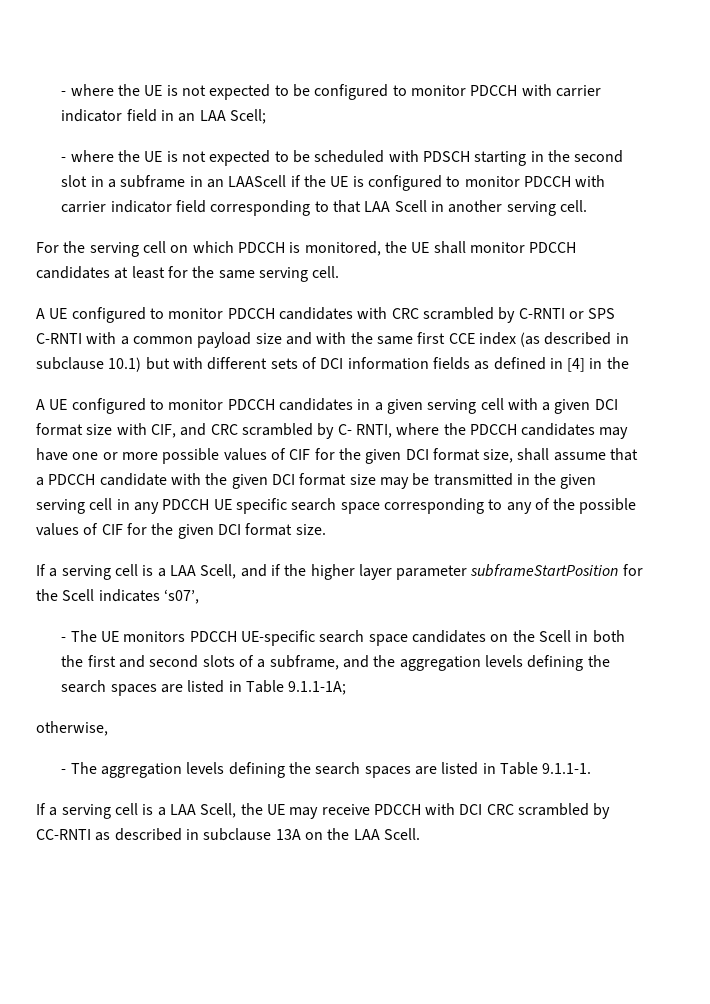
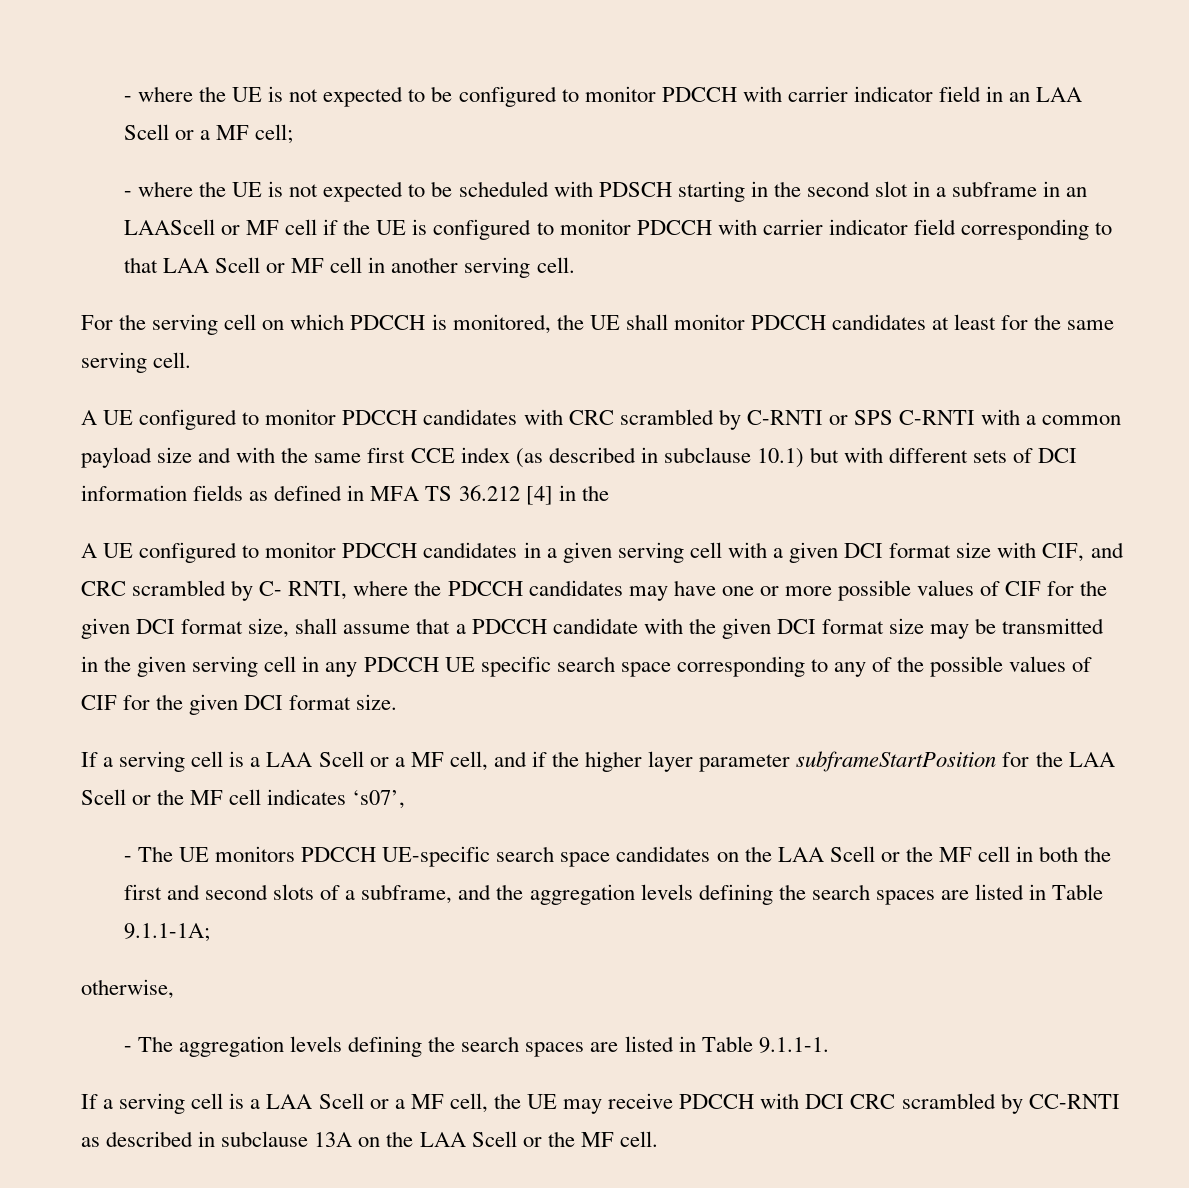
- - where the UE is not expected to be configured to monitor PDCCH with carrier indicator field in an LAA Scell;
+ - where the UE is not expected to be configured to monitor PDCCH with carrier indicator field in an LAA Scell or a MF cell;
- - where the UE is not expected to be scheduled with PDSCH starting in the second slot in a subframe in an LAAScell if the UE is configured to monitor PDCCH with carrier indicator field corresponding to that LAA Scell in another serving cell.
+ - where the UE is not expected to be scheduled with PDSCH starting in the second slot in a subframe in an LAAScell or MF cell if the UE is configured to monitor PDCCH with carrier indicator field corresponding to that LAA Scell or MF cell in another serving cell.
- A UE configured to monitor PDCCH candidates with CRC scrambled by C-RNTI or SPS C-RNTI with a common payload size and with the same first CCE index (as described in subclause 10.1) but with different sets of DCI information fields as defined in [4] in the
+ A UE configured to monitor PDCCH candidates with CRC scrambled by C-RNTI or SPS C-RNTI with a common payload size and with the same first CCE index (as described in subclause 10.1) but with different sets of DCI information fields as defined in MFA TS 36.212 [4] in the
- If a serving cell is a LAA Scell, and if the higher layer parameter subframeStartPosition for the Scell indicates ‘s07’,
+ If a serving cell is a LAA Scell or a MF cell, and if the higher layer parameter subframeStartPosition for the LAA Scell or the MF cell indicates ‘s07’,
- - The UE monitors PDCCH UE-specific search space candidates on the Scell in both the first and second slots of a subframe, and the aggregation levels defining the search spaces are listed in Table 9.1.1-1A;
+ - The UE monitors PDCCH UE-specific search space candidates on the LAA Scell or the MF cell in both the first and second slots of a subframe, and the aggregation levels defining the search spaces are listed in Table 9.1.1-1A;
- If a serving cell is a LAA Scell, the UE may receive PDCCH with DCI CRC scrambled by CC-RNTI as described in subclause 13A on the LAA Scell.
+ If a serving cell is a LAA Scell or a MF cell, the UE may receive PDCCH with DCI CRC scrambled by CC-RNTI as described in subclause 13A on the LAA Scell or the MF cell.

